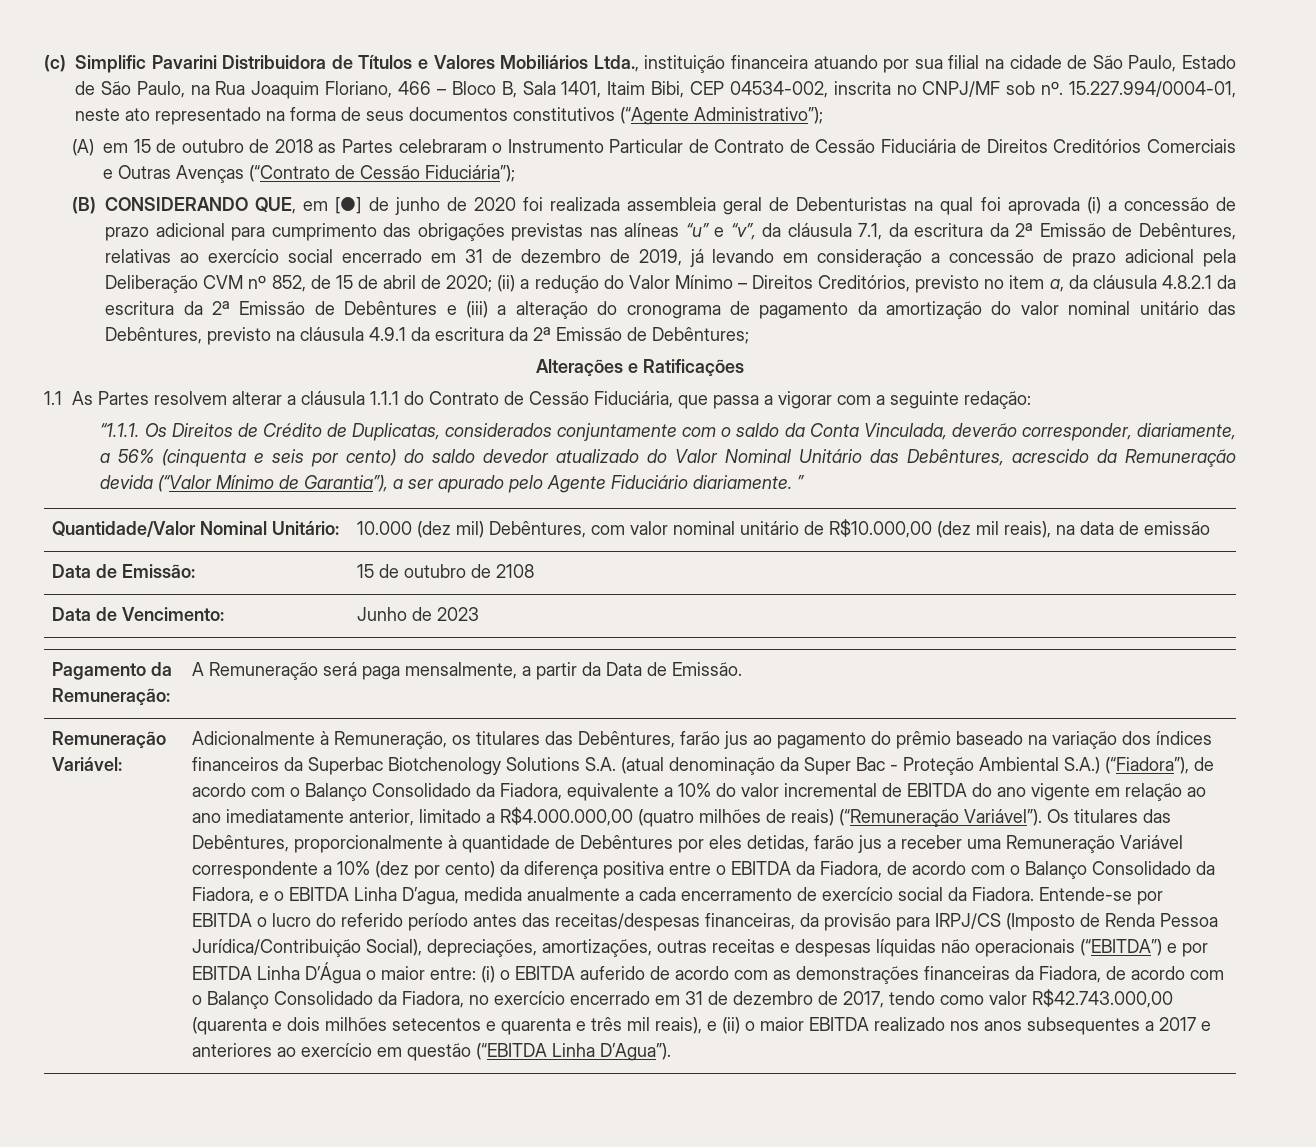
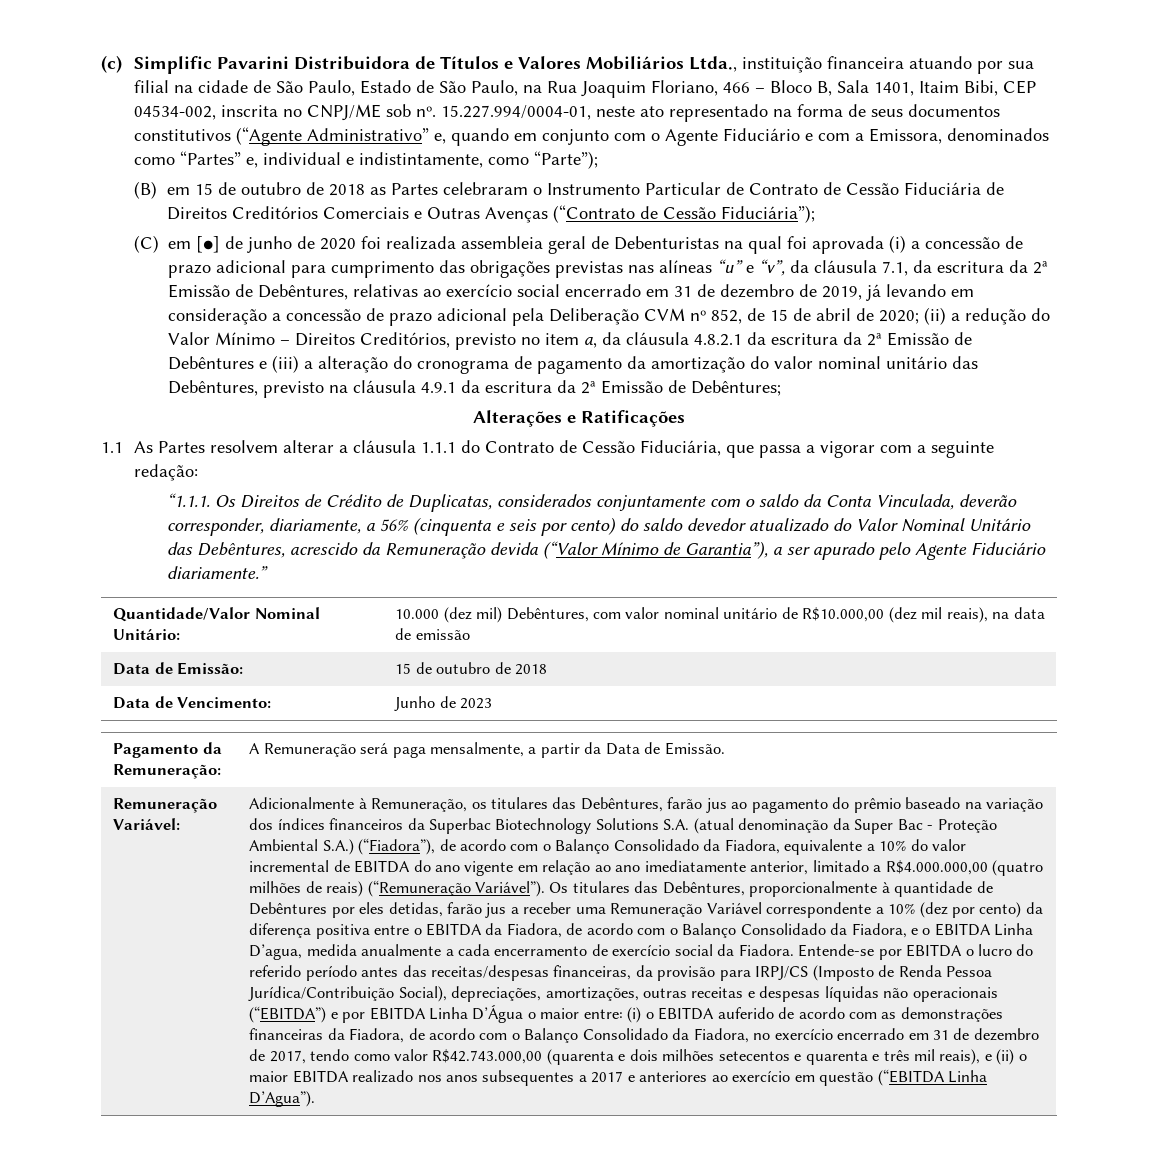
- (c) Simplific Pavarini Distribuidora de Títulos e Valores Mobiliários Ltda., instituição financeira atuando por sua filial na cidade de São Paulo, Estado de São Paulo, na Rua Joaquim Floriano, 466 – Bloco B, Sala 1401, Itaim Bibi, CEP 04534-002, inscrita no CNPJ/MF sob nº.
+ (c) Simplific Pavarini Distribuidora de Títulos e Valores Mobiliários Ltda., instituição financeira atuando por sua filial na cidade de São Paulo, Estado de São Paulo, na Rua Joaquim Floriano, 466 – Bloco B, Sala 1401, Itaim Bibi, CEP 04534-002, inscrita no CNPJ/ME sob nº.
- 15.227.994/0004-01, neste ato representado na forma de seus documentos constitutivos (“Agente Administrativo”);
- (A) em 15 de outubro de 2018 as Partes celebraram o Instrumento Particular de Contrato de Cessão Fiduciária de Direitos Creditórios Comerciais e Outras Avenças (“Contrato de Cessão Fiduciária”);
+ 15.227.994/0004-01, neste ato representado na forma de seus documentos constitutivos (“Agente Administrativo” e, quando em conjunto com o Agente Fiduciário e com a Emissora, denominados como “Partes” e, individual e indistintamente, como “Parte”);
+ (B) em 15 de outubro de 2018 as Partes celebraram o Instrumento Particular de Contrato de Cessão Fiduciária de Direitos Creditórios Comerciais e Outras Avenças (“Contrato de Cessão Fiduciária”);
- (B) CONSIDERANDO QUE, em [●] de junho de 2020 foi realizada assembleia geral de Debenturistas na qual foi aprovada (i) a concessão de prazo adicional para cumprimento das obrigações previstas nas alíneas “u” e “v”, da cláusula 7.1, da escritura da 2ª Emissão de Debêntures, relativas ao exercício social encerrado em 31 de dezembro de 2019, já levando em consideração a concessão de prazo adicional pela Deliberação CVM nº 852, de 15 de abril de 2020;
+ (C) em [●] de junho de 2020 foi realizada assembleia geral de Debenturistas na qual foi aprovada (i) a concessão de prazo adicional para cumprimento das obrigações previstas nas alíneas “u” e “v”, da cláusula 7.1, da escritura da 2ª Emissão de Debêntures, relativas ao exercício social encerrado em 31 de dezembro de 2019, já levando em consideração a concessão de prazo adicional pela Deliberação CVM nº 852, de 15 de abril de 2020;
- “1.1.1. Os Direitos de Crédito de Duplicatas, considerados conjuntamente com o saldo da Conta Vinculada, deverão corresponder, diariamente, a 56% (cinquenta e seis por cento) do saldo devedor atualizado do Valor Nominal Unitário das Debêntures, acrescido da Remuneração devida (“Valor Mínimo de Garantia”), a ser apurado pelo Agente Fiduciário diariamente. ”
+ “1.1.1. Os Direitos de Crédito de Duplicatas, considerados conjuntamente com o saldo da Conta Vinculada, deverão corresponder, diariamente, a 56% (cinquenta e seis por cento) do saldo devedor atualizado do Valor Nominal Unitário das Debêntures, acrescido da Remuneração devida (“Valor Mínimo de Garantia”), a ser apurado pelo Agente Fiduciário diariamente.”
- Data de Emissão: | 15 de outubro de 2108
+ Data de Emissão: | 15 de outubro de 2018
- Adicionalmente à Remuneração, os titulares das Debêntures, farão jus ao pagamento do prêmio baseado na variação dos índices financeiros da Superbac Biotchenology Solutions S.A. (atual denominação da Super Bac - Proteção Ambiental S.A.) (“Fiadora”), de acordo com o Balanço Consolidado da Fiadora, equivalente a 10% do valor incremental de EBITDA do ano vigente em relação ao ano imediatamente anterior, limitado a R$4.000.000,00 (quatro milhões de reais) (“Remuneração Variável”).
+ Adicionalmente à Remuneração, os titulares das Debêntures, farão jus ao pagamento do prêmio baseado na variação dos índices financeiros da Superbac Biotechnology Solutions S.A. (atual denominação da Super Bac - Proteção Ambiental S.A.) (“Fiadora”), de acordo com o Balanço Consolidado da Fiadora, equivalente a 10% do valor incremental de EBITDA do ano vigente em relação ao ano imediatamente anterior, limitado a R$4.000.000,00 (quatro milhões de reais) (“Remuneração Variável”).

